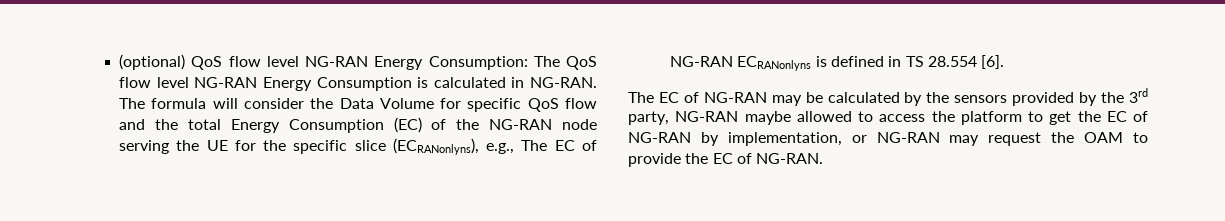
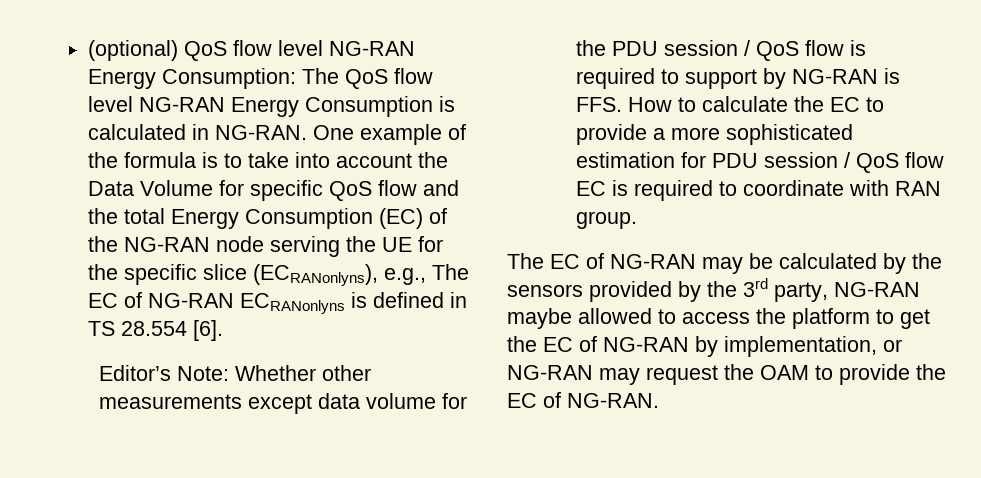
- The formula will consider the Data Volume for specific QoS flow and the total Energy Consumption (EC) of the NG-RAN node serving the UE for the specific slice (ECRANonlyns), e.g., The EC of NG-RAN ECRANonlyns is defined in TS 28.554 [6].
+ One example of the formula is to take into account the Data Volume for specific QoS flow and the total Energy Consumption (EC) of the NG-RAN node serving the UE for the specific slice (ECRANonlyns), e.g., The EC of NG-RAN ECRANonlyns is defined in TS 28.554 [6].
+ Editor’s Note: Whether other measurements except data volume for the PDU session / QoS flow is required to support by NG-RAN is FFS. How to calculate the EC to provide a more sophisticated estimation for PDU session / QoS flow EC is required to coordinate with RAN group.

